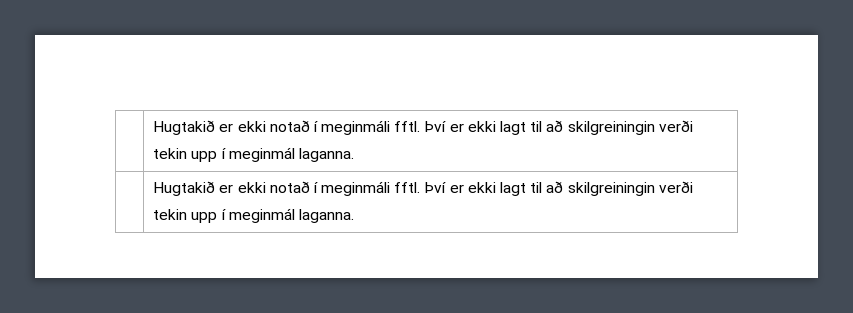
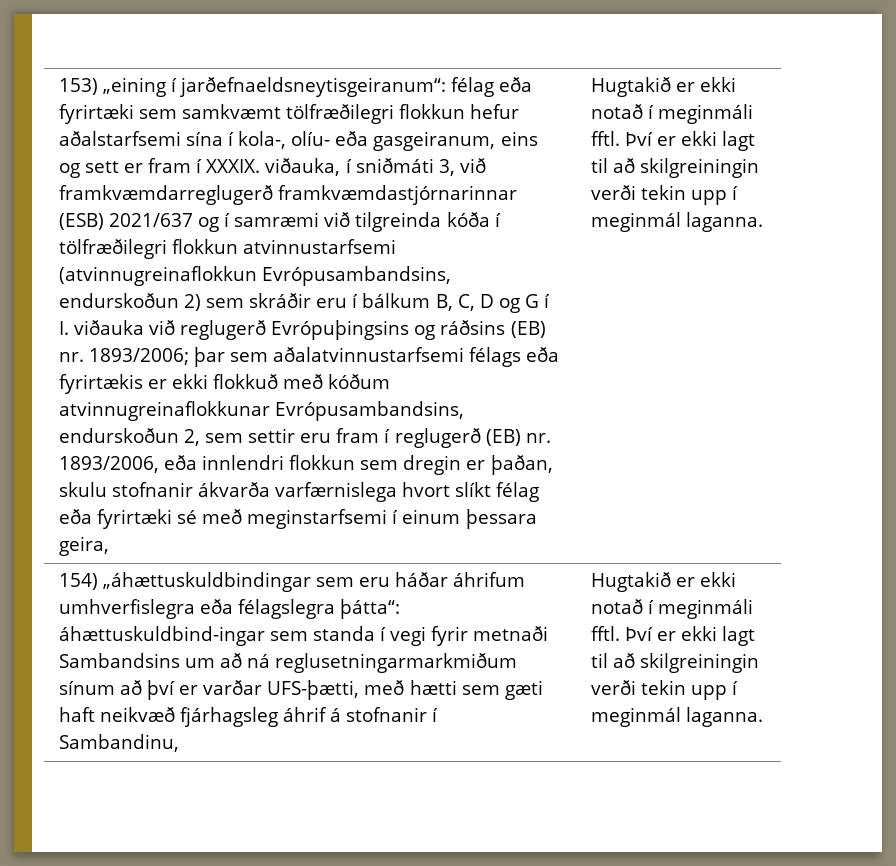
+ 153) „eining í jarðefnaeldsneytisgeiranum“: félag eða fyrirtæki sem samkvæmt tölfræðilegri flokkun hefur aðalstarfsemi sína í kola-, olíu- eða gasgeiranum, eins og sett er fram í XXXIX. viðauka, í sniðmáti 3, við framkvæmdarreglugerð framkvæmdastjórnarinnar (ESB) 2021/637 og í samræmi við tilgreinda kóða í tölfræðilegri flokkun atvinnustarfsemi (atvinnugreinaflokkun Evrópusambandsins, endurskoðun 2) sem skráðir eru í bálkum B, C, D og G í I. viðauka við reglugerð Evrópuþingsins og ráðsins (EB) nr. 1893/2006; þar sem aðalatvinnustarfsemi félags eða fyrirtækis er ekki flokkuð með kóðum atvinnugreinaflokkunar Evrópusambandsins, endurskoðun 2, sem settir eru fram í reglugerð (EB) nr. 1893/2006, eða innlendri flokkun sem dregin er þaðan, skulu stofnanir ákvarða varfærnislega hvort slíkt félag eða fyrirtæki sé með meginstarfsemi í einum þessara geira,
+ 154) „áhættuskuldbindingar sem eru háðar áhrifum umhverfislegra eða félagslegra þátta“: áhættuskuldbind-ingar sem standa í vegi fyrir metnaði Sambandsins um að ná reglusetningarmarkmiðum sínum að því er varðar UFS-þætti, með hætti sem gæti haft neikvæð fjárhagsleg áhrif á stofnanir í Sambandinu,

